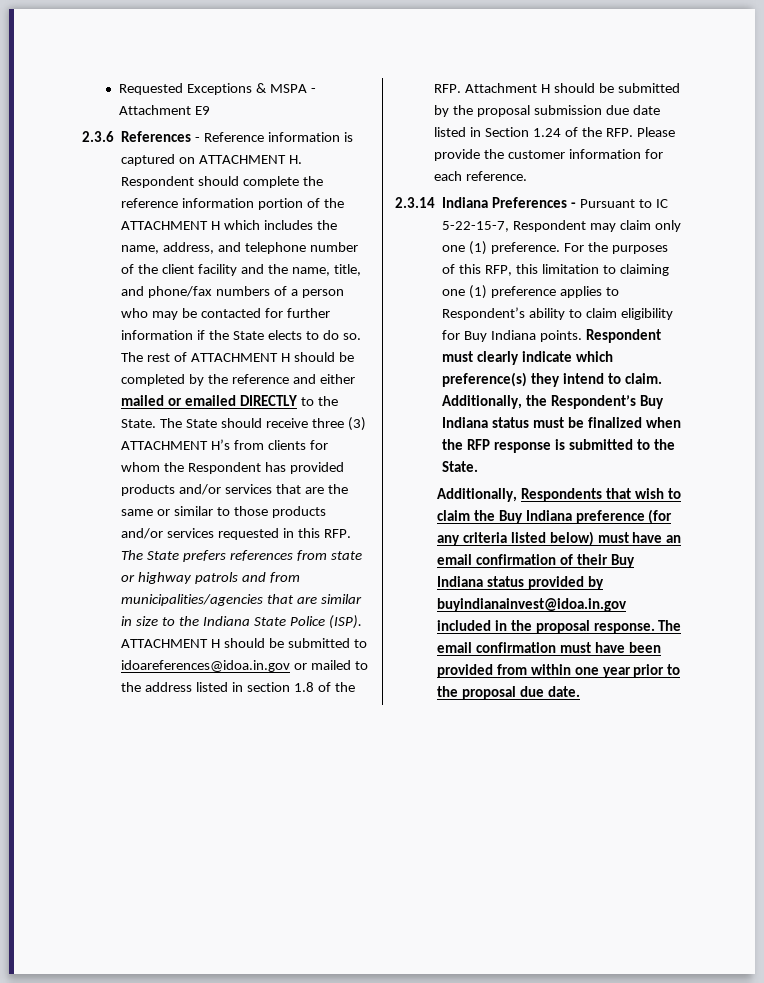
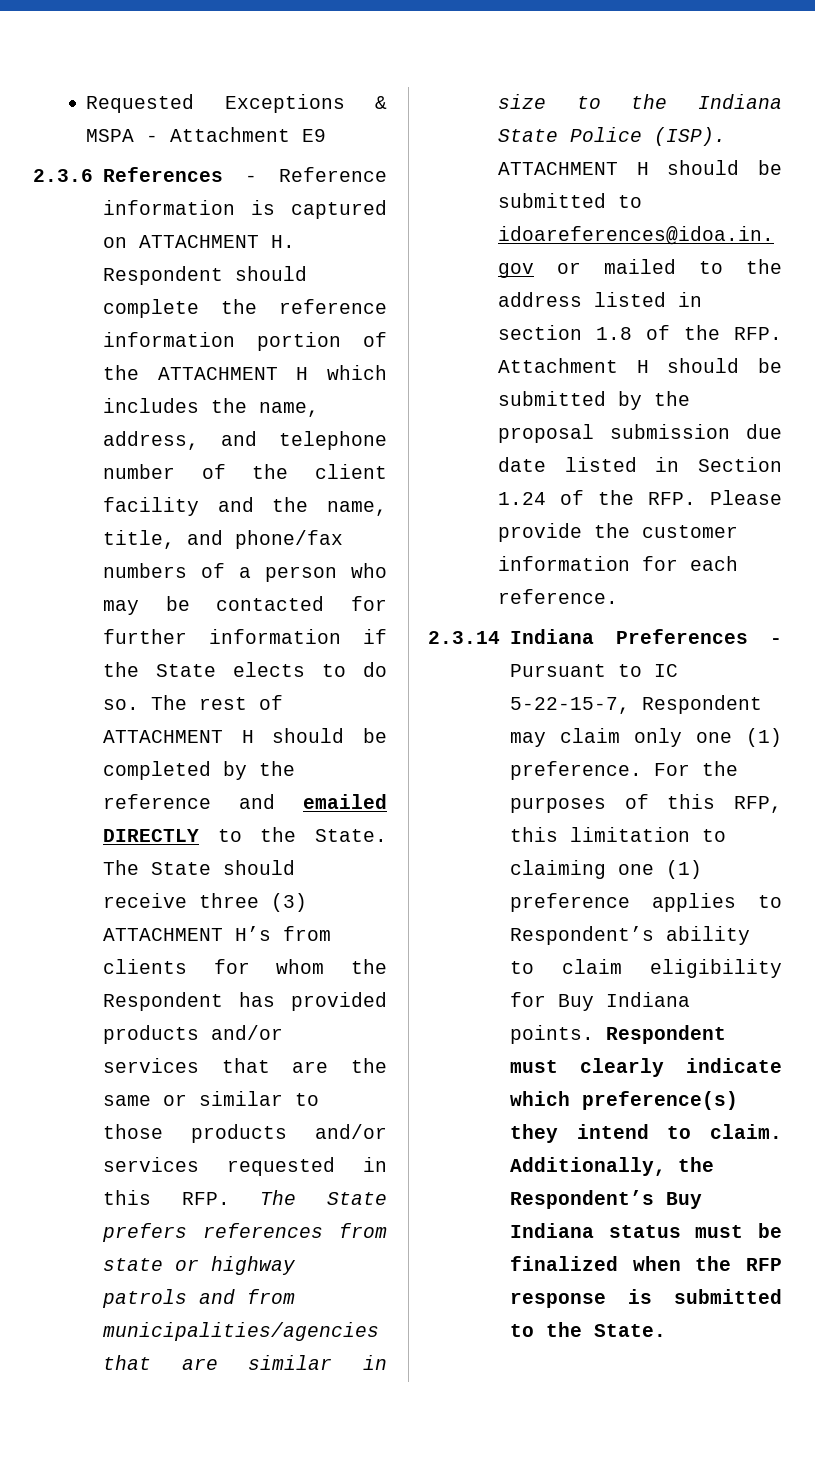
- The rest of ATTACHMENT H should be completed by the reference and either mailed or emailed DIRECTLY to the State.
+ The rest of ATTACHMENT H should be completed by the reference and emailed DIRECTLY to the State.
- Additionally, Respondents that wish to claim the Buy Indiana preference (for any criteria listed below) must have an email confirmation of their Buy Indiana status provided by buyindianainvest@idoa.in.gov included in the proposal response. The email confirmation must have been provided from within one year prior to the proposal due date.

